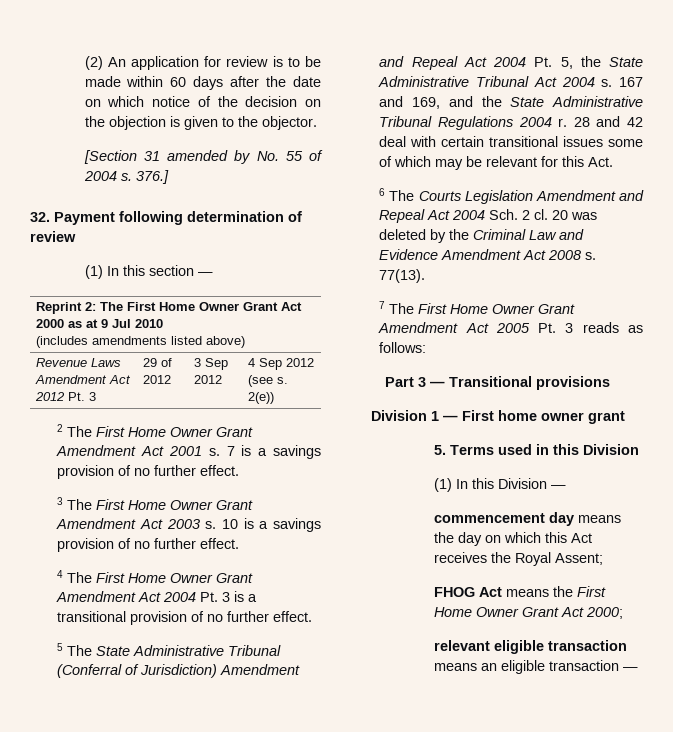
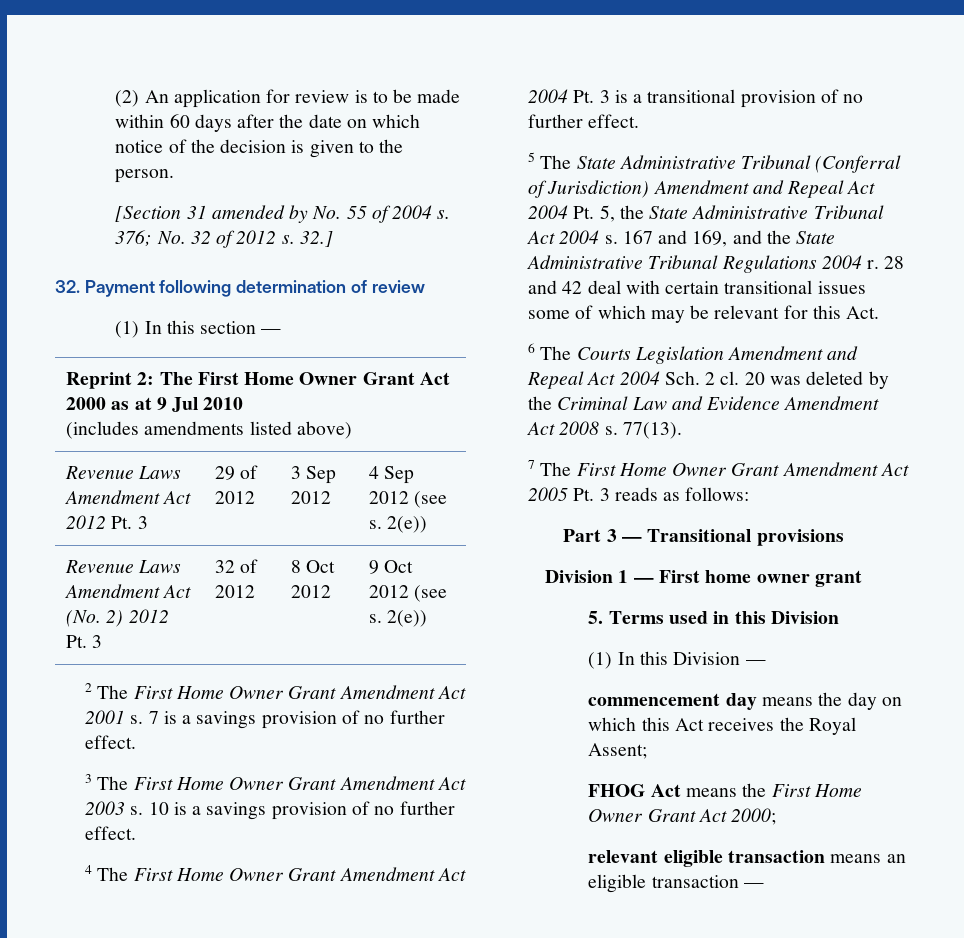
- (2) An application for review is to be made within 60 days after the date on which notice of the decision on the objection is given to the objector.
+ (2) An application for review is to be made within 60 days after the date on which notice of the decision is given to the person.
- 376.]
+ 376; No. 32 of 2012 s. 32.]
+ Revenue Laws Amendment Act (No. 2) 2012 Pt. 3 | 32 of 2012 | 8 Oct 2012 | 9 Oct 2012 (see s. 2(e))

